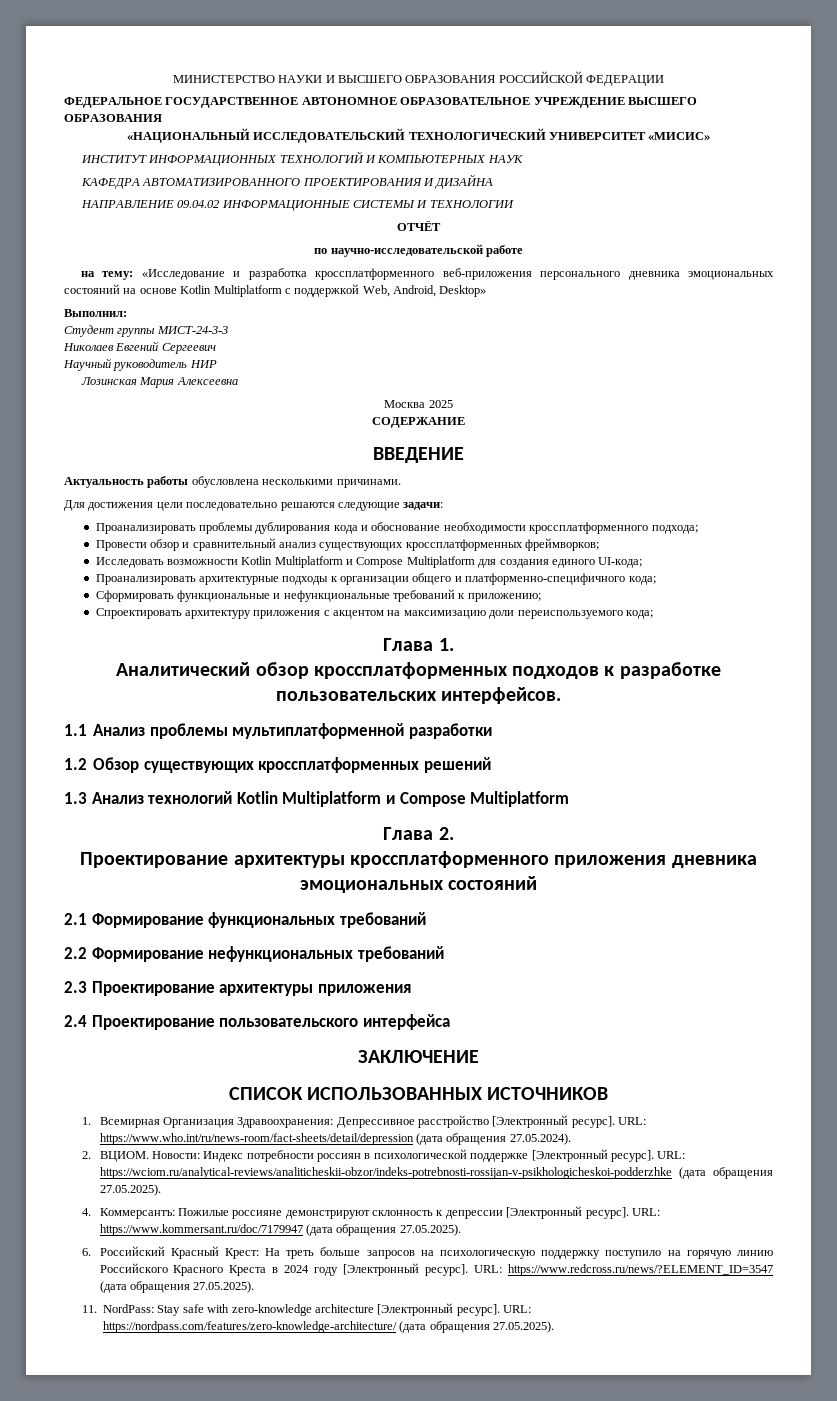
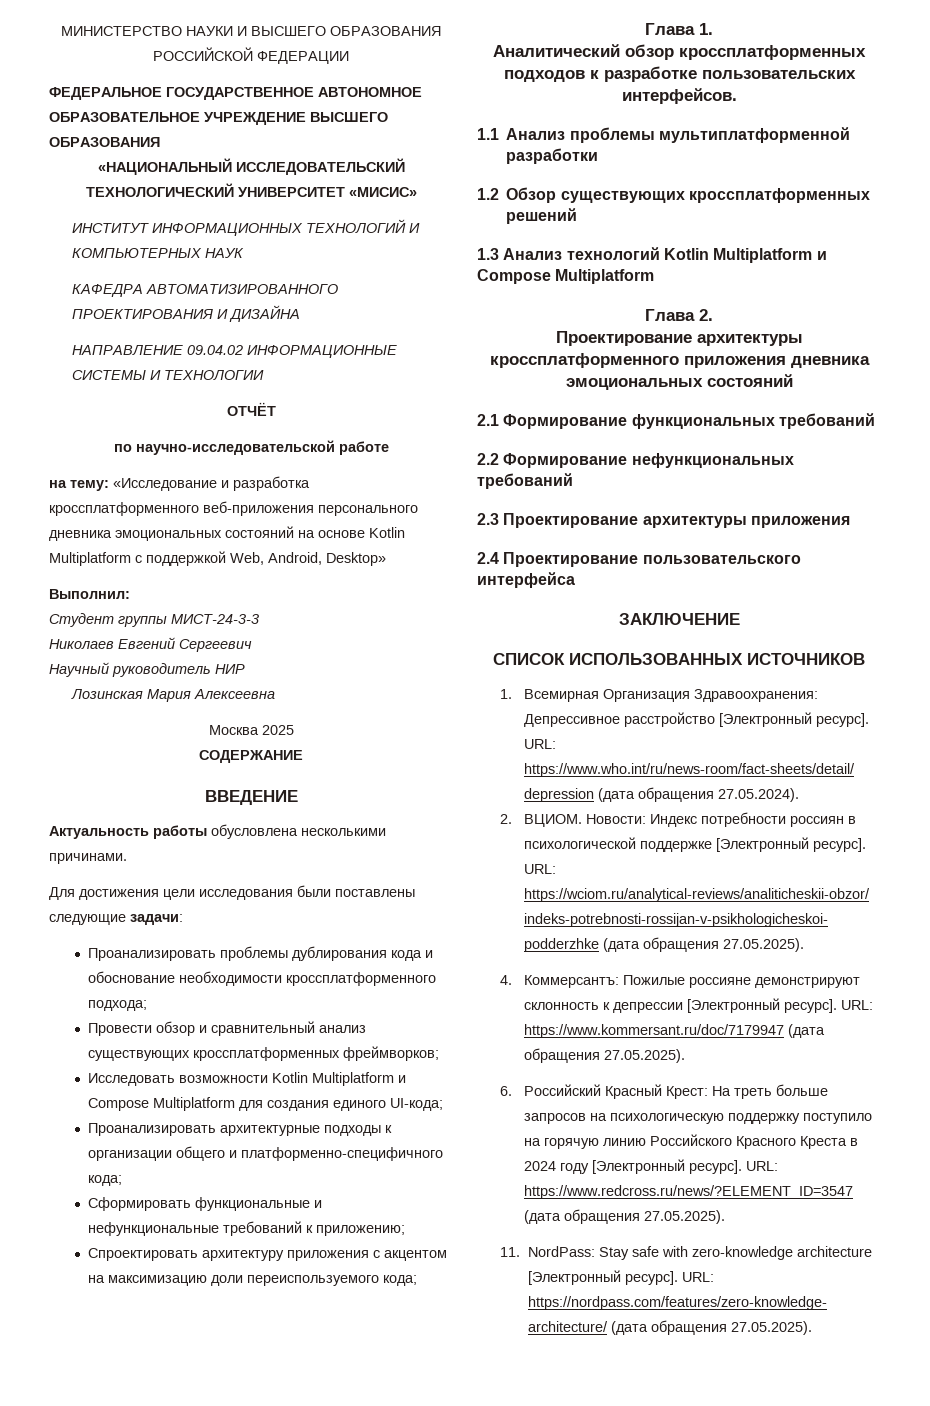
- Для достижения цели последовательно решаются следующие задачи:
+ Для достижения цели исследования были поставлены следующие задачи:

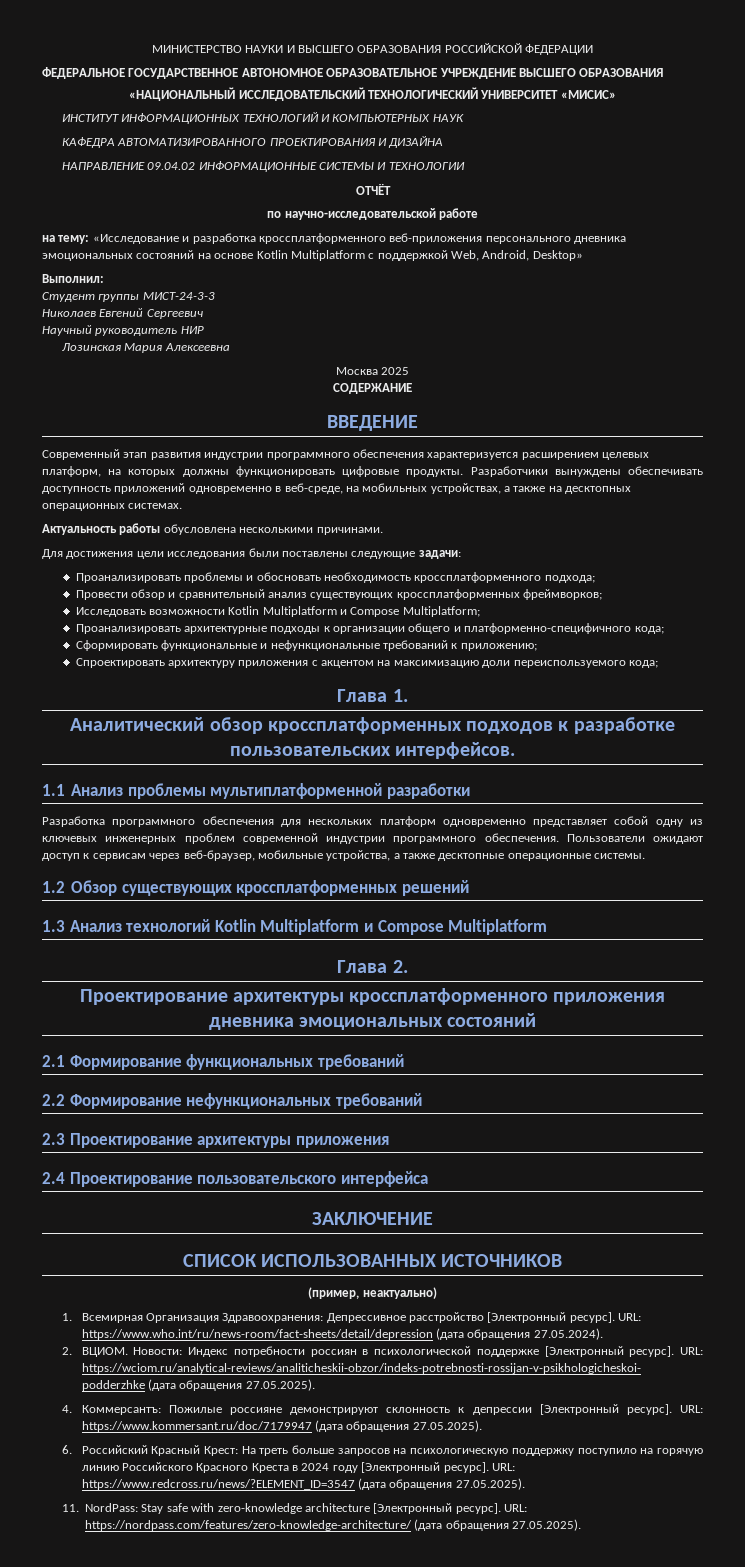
+ Современный этап развития индустрии программного обеспечения характеризуется расширением целевых платформ, на которых должны функционировать цифровые продукты. Разработчики вынуждены обеспечивать доступность приложений одновременно в веб-среде, на мобильных устройствах, а также на десктопных операционных системах.
- Проанализировать проблемы дублирования кода и обоснование необходимости кроссплатформенного подхода;
+ Проанализировать проблемы и обосновать необходимость кроссплатформенного подхода;
- Исследовать возможности Kotlin Multiplatform и Compose Multiplatform для создания единого UI-кода;
+ Исследовать возможности Kotlin Multiplatform и Compose Multiplatform;
+ Разработка программного обеспечения для нескольких платформ одновременно представляет собой одну из ключевых инженерных проблем современной индустрии программного обеспечения. Пользователи ожидают доступ к сервисам через веб-браузер, мобильные устройства, а также десктопные операционные системы.
+ (пример, неактуально)

